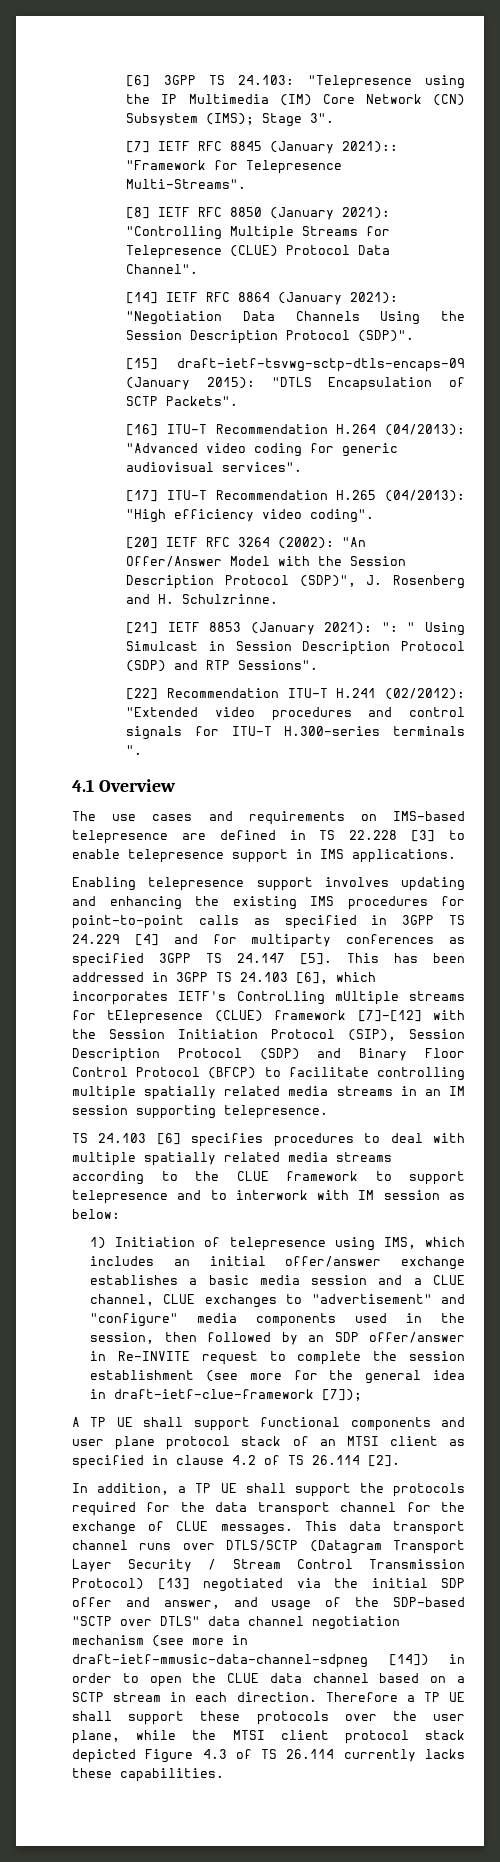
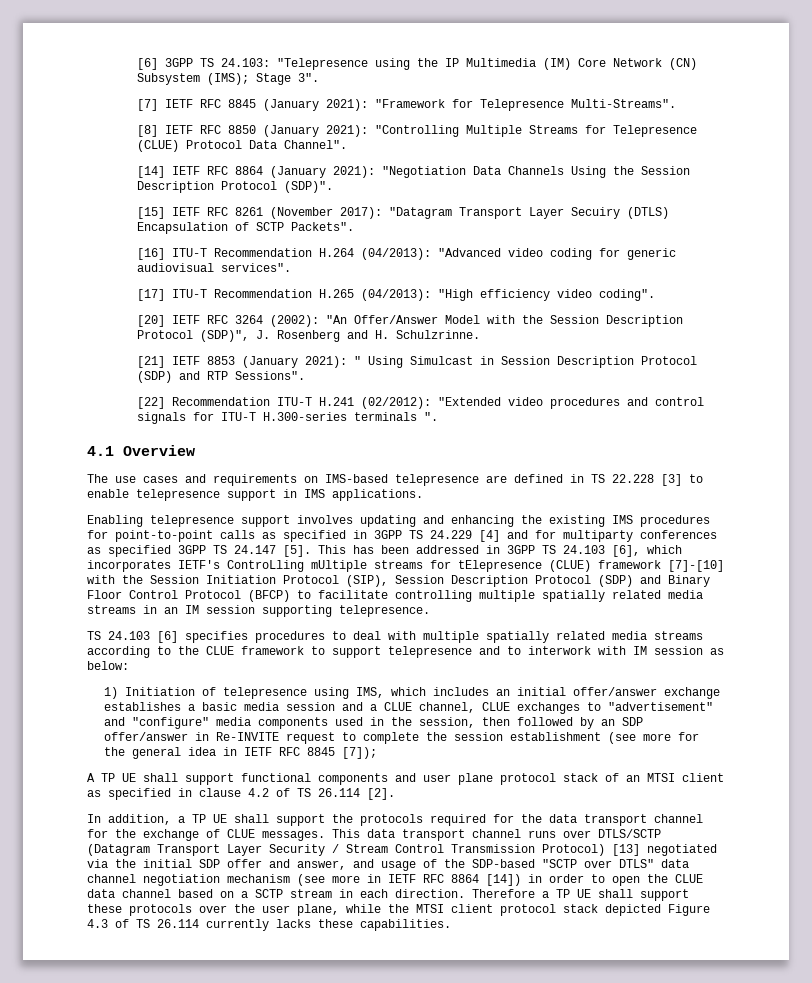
- [7] IETF RFC 8845 (January 2021):: "Framework for Telepresence Multi-Streams".
+ [7] IETF RFC 8845 (January 2021): "Framework for Telepresence Multi-Streams".
- [15] draft-ietf-tsvwg-sctp-dtls-encaps-09 (January 2015): "DTLS Encapsulation of SCTP Packets".
+ [15] IETF RFC 8261 (November 2017): "Datagram Transport Layer Secuiry (DTLS) Encapsulation of SCTP Packets".
- [21] IETF 8853 (January 2021): ": " Using Simulcast in Session Description Protocol (SDP) and RTP Sessions".
+ [21] IETF 8853 (January 2021): " Using Simulcast in Session Description Protocol (SDP) and RTP Sessions".
- This has been addressed in 3GPP TS 24.103 [6], which incorporates IETF's ControLling mUltiple streams for tElepresence (CLUE) framework [7]-[12] with the Session Initiation Protocol (SIP), Session Description Protocol (SDP) and Binary Floor Control Protocol (BFCP) to facilitate controlling multiple spatially related media streams in an IM session supporting telepresence.
+ This has been addressed in 3GPP TS 24.103 [6], which incorporates IETF's ControLling mUltiple streams for tElepresence (CLUE) framework [7]-[10] with the Session Initiation Protocol (SIP), Session Description Protocol (SDP) and Binary Floor Control Protocol (BFCP) to facilitate controlling multiple spatially related media streams in an IM session supporting telepresence.
- 1) Initiation of telepresence using IMS, which includes an initial offer/answer exchange establishes a basic media session and a CLUE channel, CLUE exchanges to "advertisement" and "configure" media components used in the session, then followed by an SDP offer/answer in Re-INVITE request to complete the session establishment (see more for the general idea in draft-ietf-clue-framework [7]);
+ 1) Initiation of telepresence using IMS, which includes an initial offer/answer exchange establishes a basic media session and a CLUE channel, CLUE exchanges to "advertisement" and "configure" media components used in the session, then followed by an SDP offer/answer in Re-INVITE request to complete the session establishment (see more for the general idea in IETF RFC 8845 [7]);
- This data transport channel runs over DTLS/SCTP (Datagram Transport Layer Security / Stream Control Transmission Protocol) [13] negotiated via the initial SDP offer and answer, and usage of the SDP-based "SCTP over DTLS" data channel negotiation mechanism (see more in draft-ietf-mmusic-data-channel-sdpneg [14]) in order to open the CLUE data channel based on a SCTP stream in each direction.
+ This data transport channel runs over DTLS/SCTP (Datagram Transport Layer Security / Stream Control Transmission Protocol) [13] negotiated via the initial SDP offer and answer, and usage of the SDP-based "SCTP over DTLS" data channel negotiation mechanism (see more in IETF RFC 8864 [14]) in order to open the CLUE data channel based on a SCTP stream in each direction.

